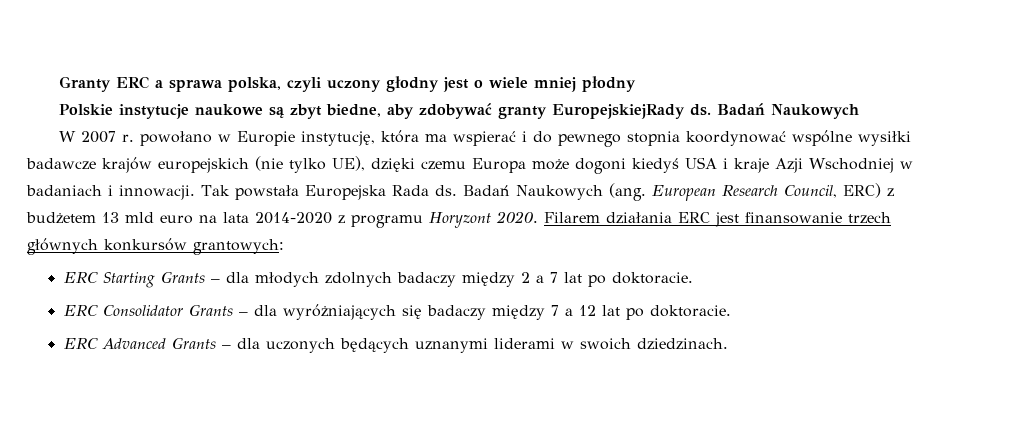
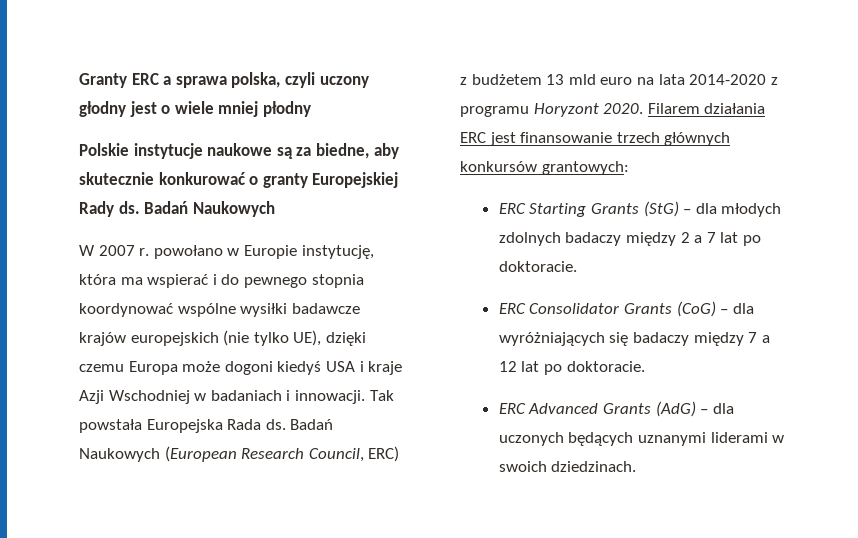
- Polskie instytucje naukowe są zbyt biedne, aby zdobywać granty EuropejskiejRady ds.
+ Polskie instytucje naukowe są za biedne, aby skutecznie konkurować o granty Europejskiej Rady ds.
- Badań Naukowych (ang. European Research Council, ERC) z budżetem 13 mld euro na lata 2014-2020 z programu Horyzont 2020.
+ Badań Naukowych (European Research Council, ERC) z budżetem 13 mld euro na lata 2014-2020 z programu Horyzont 2020.
- ERC Starting Grants – dla młodych zdolnych badaczy między 2 a 7 lat po doktoracie.
+ ERC Starting Grants (StG) – dla młodych zdolnych badaczy między 2 a 7 lat po doktoracie.
- ERC Consolidator Grants – dla wyróżniających się badaczy między 7 a 12 lat po doktoracie.
+ ERC Consolidator Grants (CoG) – dla wyróżniających się badaczy między 7 a 12 lat po doktoracie.
- ERC Advanced Grants – dla uczonych będących uznanymi liderami w swoich dziedzinach.
+ ERC Advanced Grants (AdG) – dla uczonych będących uznanymi liderami w swoich dziedzinach.

